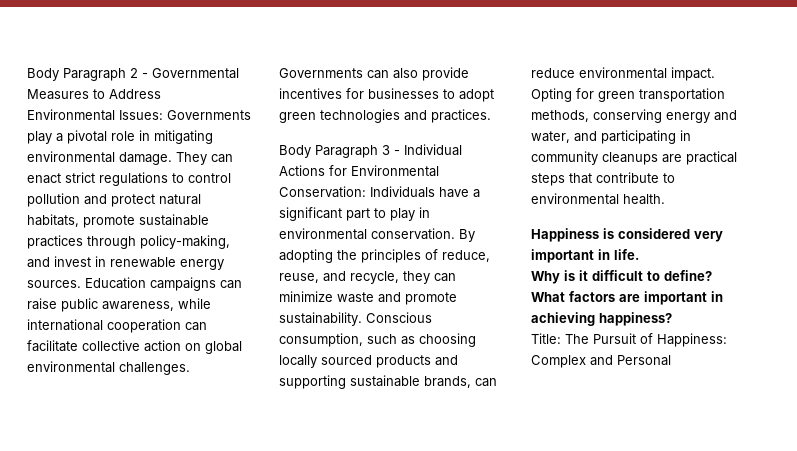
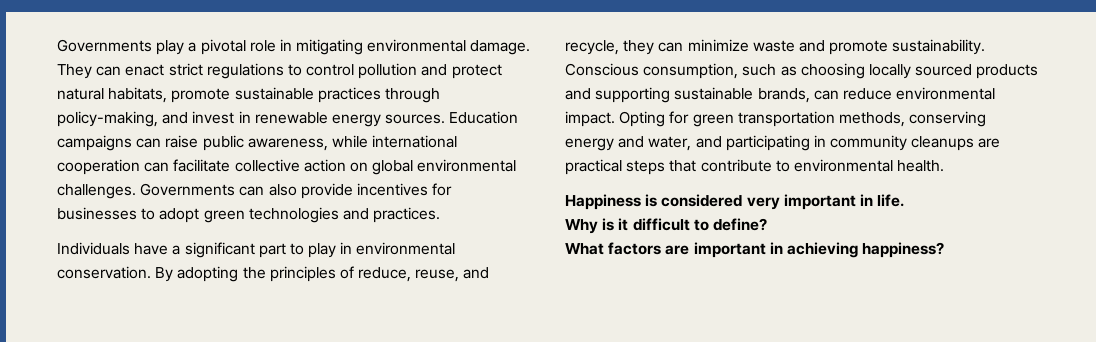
- Body Paragraph 2 - Governmental Measures to Address Environmental Issues: Governments play a pivotal role in mitigating environmental damage.
+ Governments play a pivotal role in mitigating environmental damage.
- Body Paragraph 3 - Individual Actions for Environmental Conservation: Individuals have a significant part to play in environmental conservation.
+ Individuals have a significant part to play in environmental conservation.
- Title: The Pursuit of Happiness: Complex and Personal

